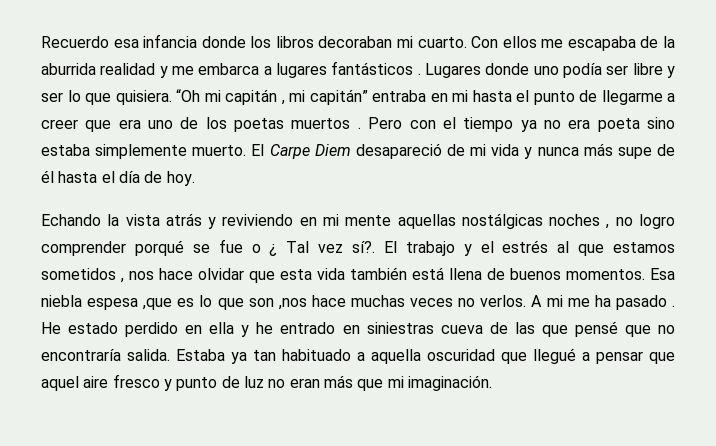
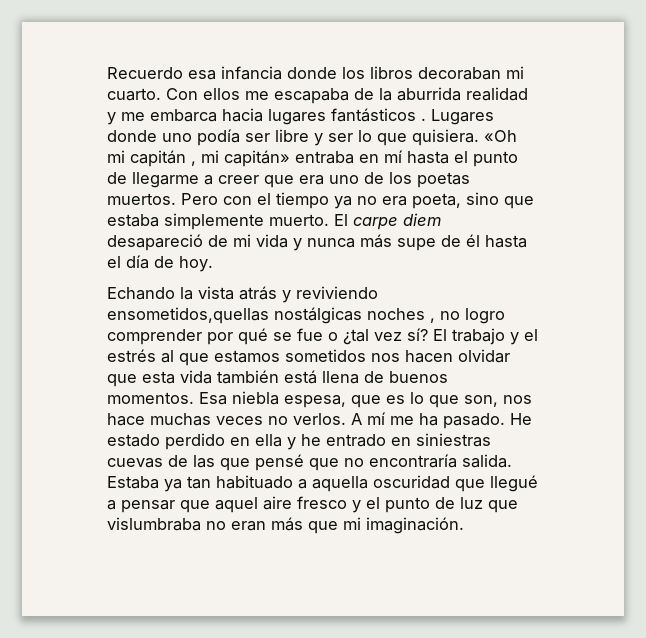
- Con ellos me escapaba de la aburrida realidad y me embarca a lugares fantásticos .
+ Con ellos me escapaba de la aburrida realidad y me embarca hacia lugares fantásticos .
- “Oh mi capitán , mi capitán” entraba en mi hasta el punto de llegarme a creer que era uno de los poetas muertos .
+ «Oh mi capitán , mi capitán» entraba en mí hasta el punto de llegarme a creer que era uno de los poetas muertos.
- Pero con el tiempo ya no era poeta sino estaba simplemente muerto.
+ Pero con el tiempo ya no era poeta, sino que estaba simplemente muerto.
- El Carpe Diem desapareció de mi vida y nunca más supe de él hasta el día de hoy.
+ El carpe diem desapareció de mi vida y nunca más supe de él hasta el día de hoy.
- Echando la vista atrás y reviviendo en mi mente aquellas nostálgicas noches , no logro comprender porqué se fue o ¿ Tal vez sí?.
+ Echando la vista atrás y reviviendo ensometidos,quellas nostálgicas noches , no logro comprender por qué se fue o ¿tal vez sí?
- El trabajo y el estrés al que estamos sometidos , nos hace olvidar que esta vida también está llena de buenos momentos.
+ El trabajo y el estrés al que estamos sometidos nos hacen olvidar que esta vida también está llena de buenos momentos.
- Esa niebla espesa ,que es lo que son ,nos hace muchas veces no verlos.
+ Esa niebla espesa, que es lo que son, nos hace muchas veces no verlos.
- A mi me ha pasado .
+ A mí me ha pasado.
- He estado perdido en ella y he entrado en siniestras cueva de las que pensé que no encontraría salida.
+ He estado perdido en ella y he entrado en siniestras cuevas de las que pensé que no encontraría salida.
- Estaba ya tan habituado a aquella oscuridad que llegué a pensar que aquel aire fresco y punto de luz no eran más que mi imaginación.
+ Estaba ya tan habituado a aquella oscuridad que llegué a pensar que aquel aire fresco y el punto de luz que vislumbraba no eran más que mi imaginación.

